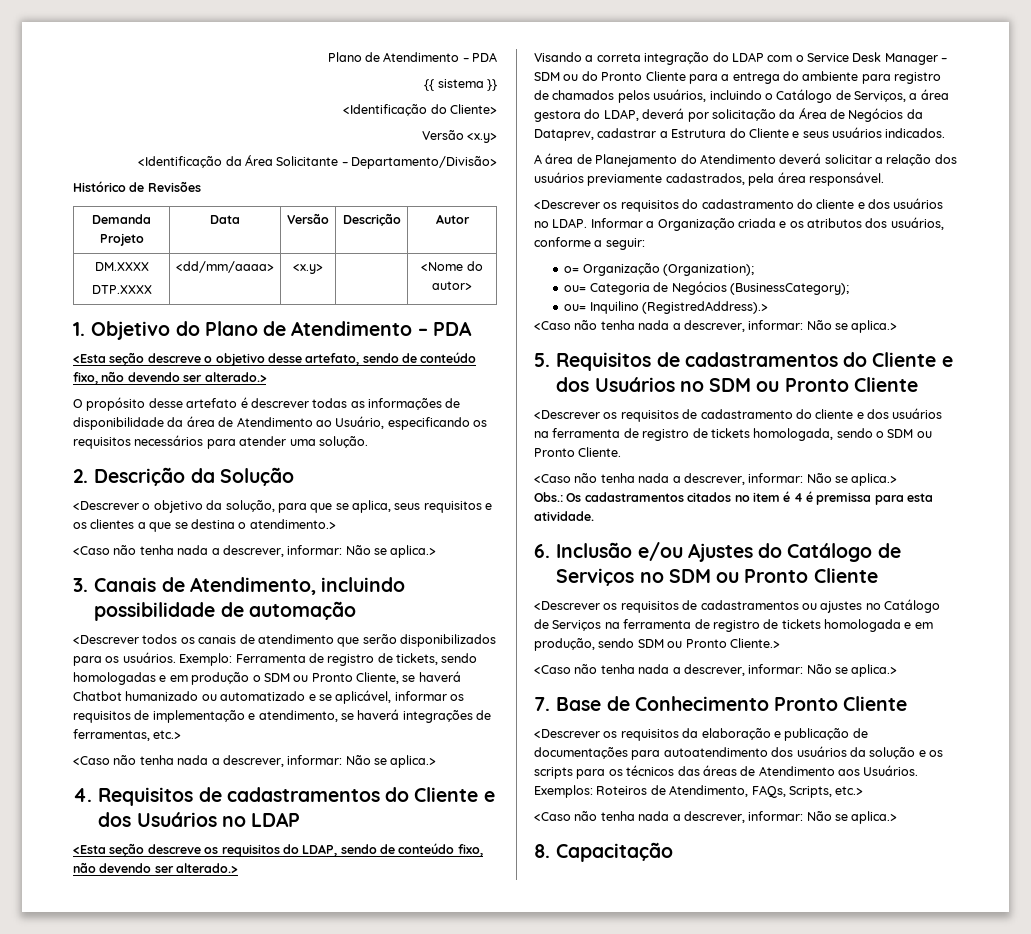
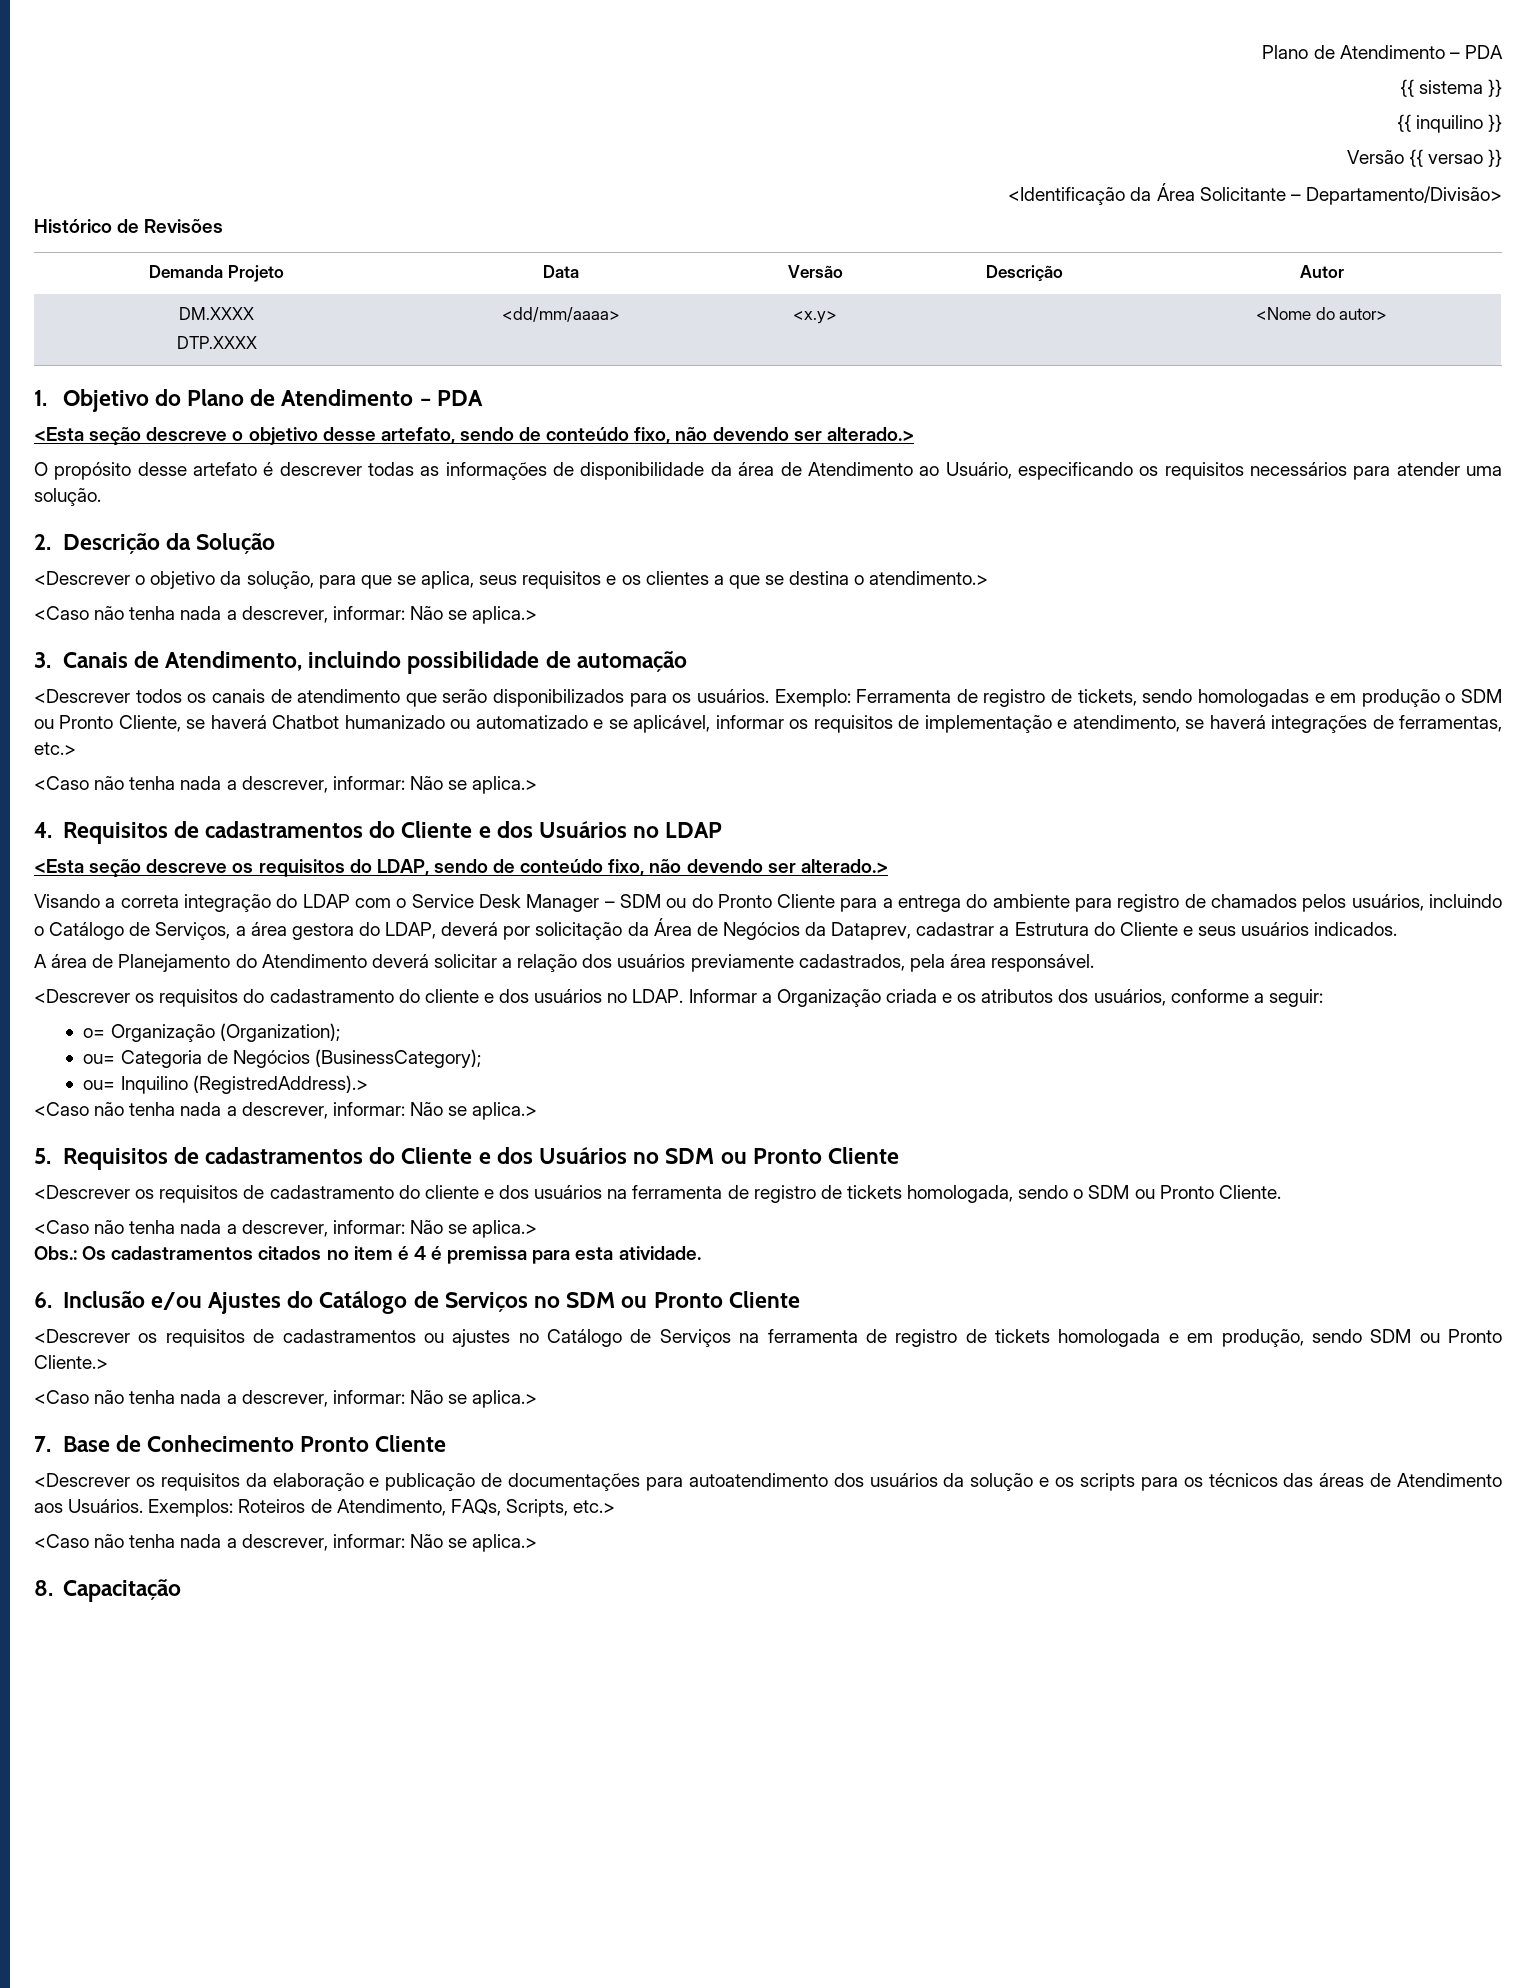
- <Identificação do Cliente>
- Versão <x.y>
+ {{ inquilino }}
+ Versão {{ versao }}

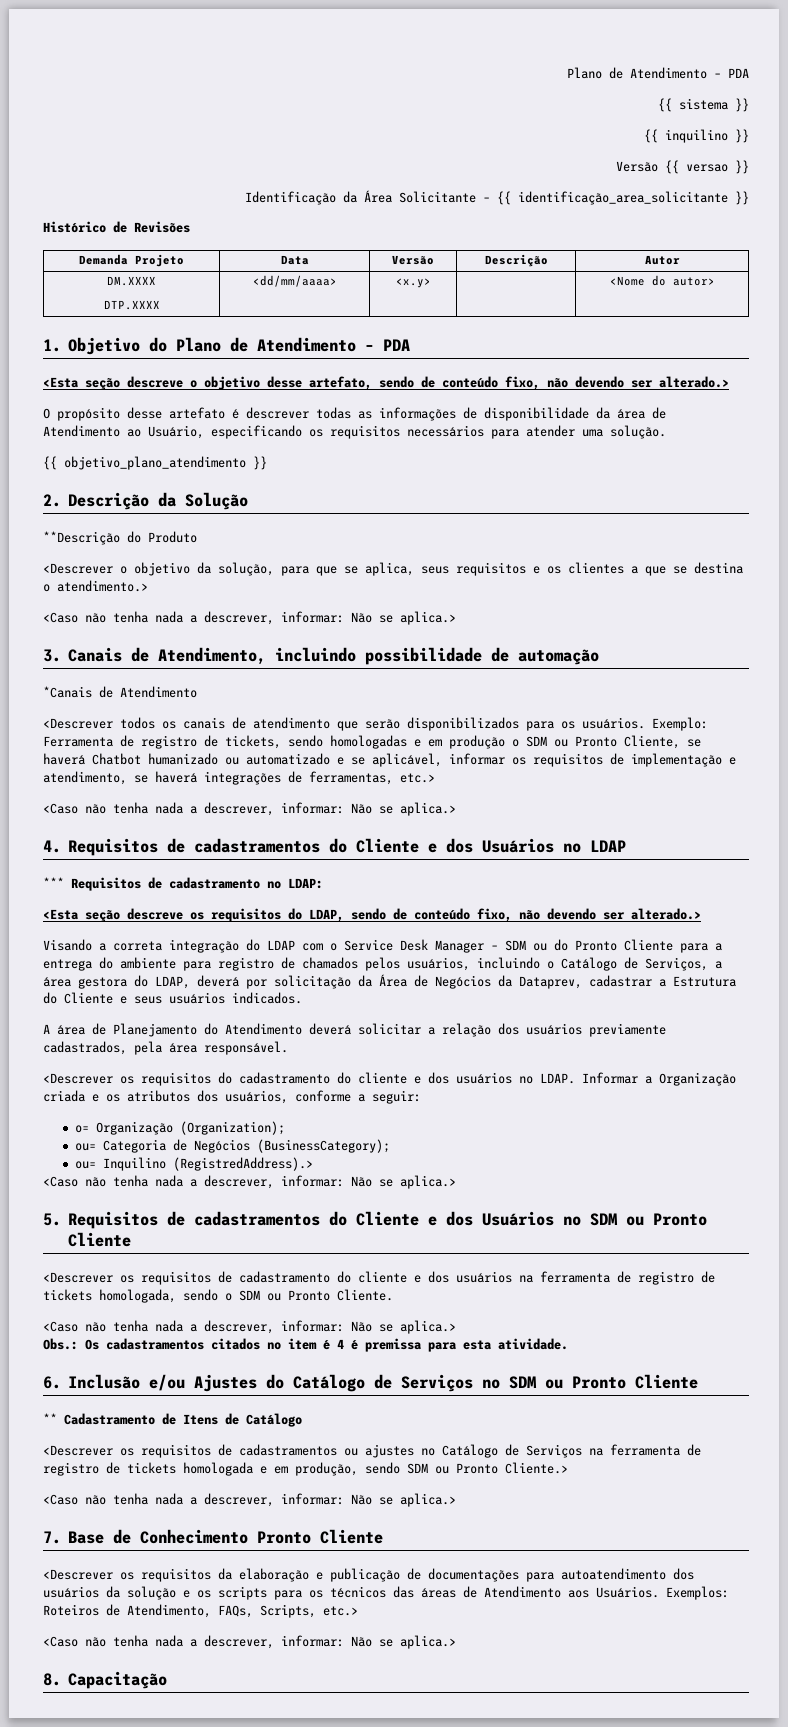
- <Identificação da Área Solicitante – Departamento/Divisão>
+ Identificação da Área Solicitante – {{ identificação_area_solicitante }}
+ {{ objetivo_plano_atendimento }}
+ **Descrição do Produto
+ *Canais de Atendimento
+ *** Requisitos de cadastramento no LDAP:
+ ** Cadastramento de Itens de Catálogo

